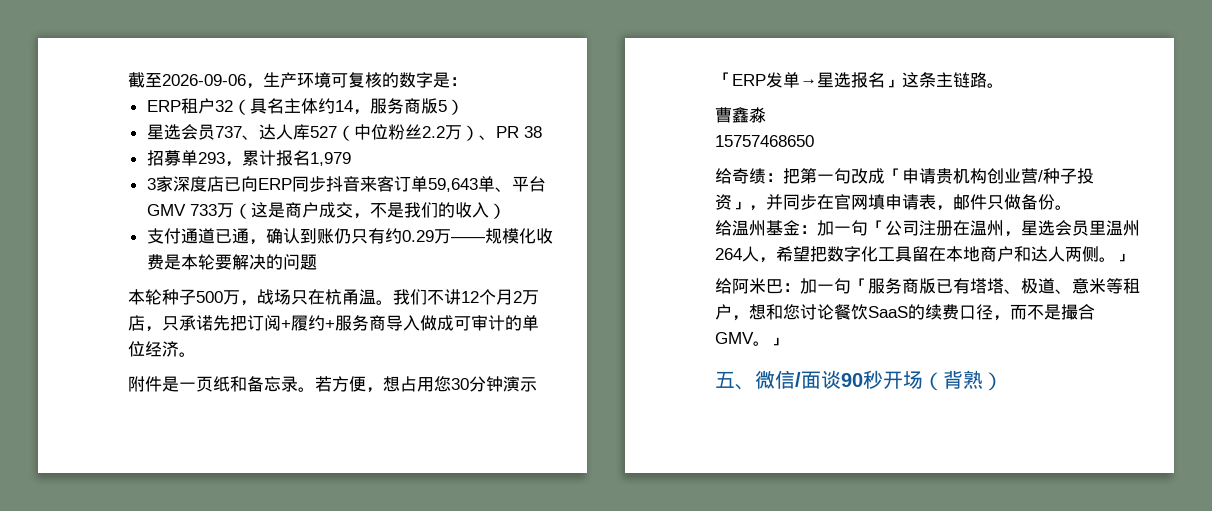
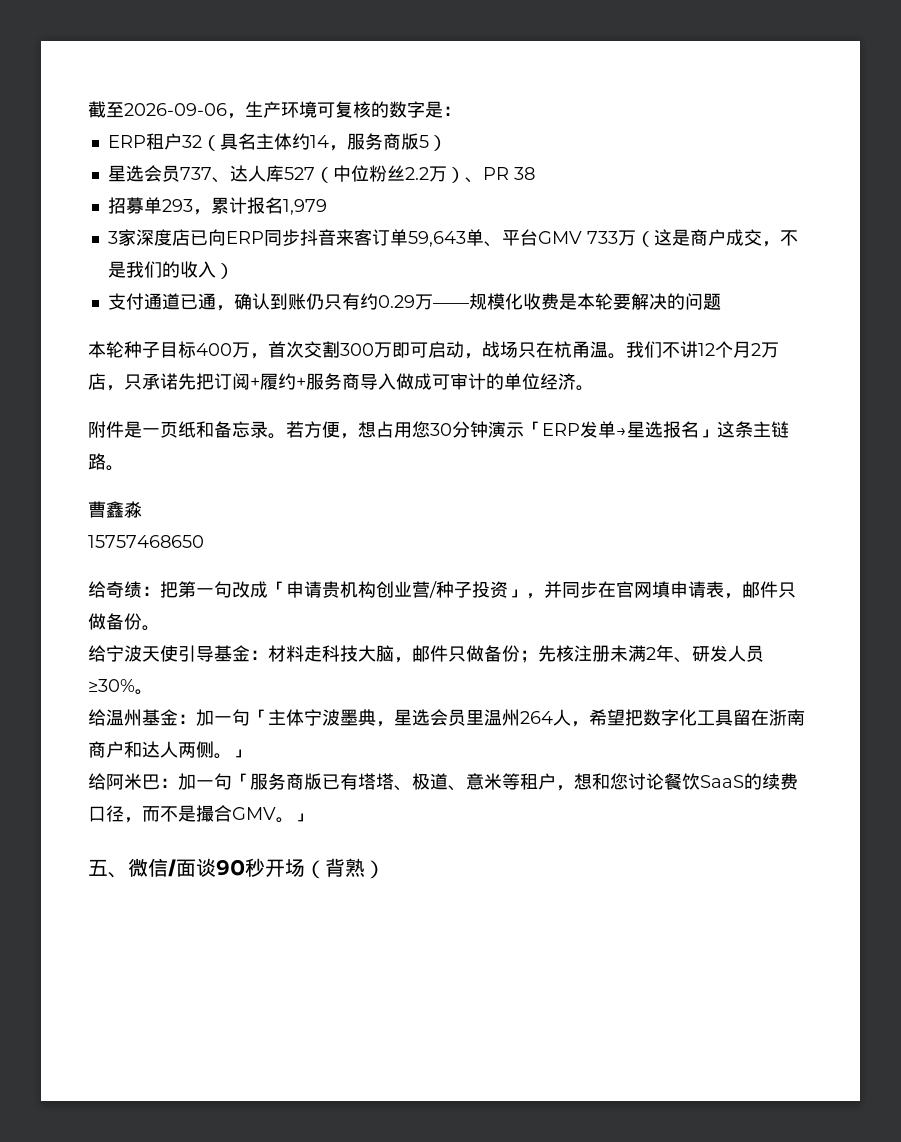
- 本轮种子500万，战场只在杭甬温。
+ 本轮种子目标400万，首次交割300万即可启动，战场只在杭甬温。
+ 给宁波天使引导基金：材料走科技大脑，邮件只做备份；先核注册未满2年、研发人员≥30%。
- 给温州基金：加一句「公司注册在温州，星选会员里温州264人，希望把数字化工具留在本地商户和达人两侧。」
+ 给温州基金：加一句「主体宁波墨典，星选会员里温州264人，希望把数字化工具留在浙南商户和达人两侧。」

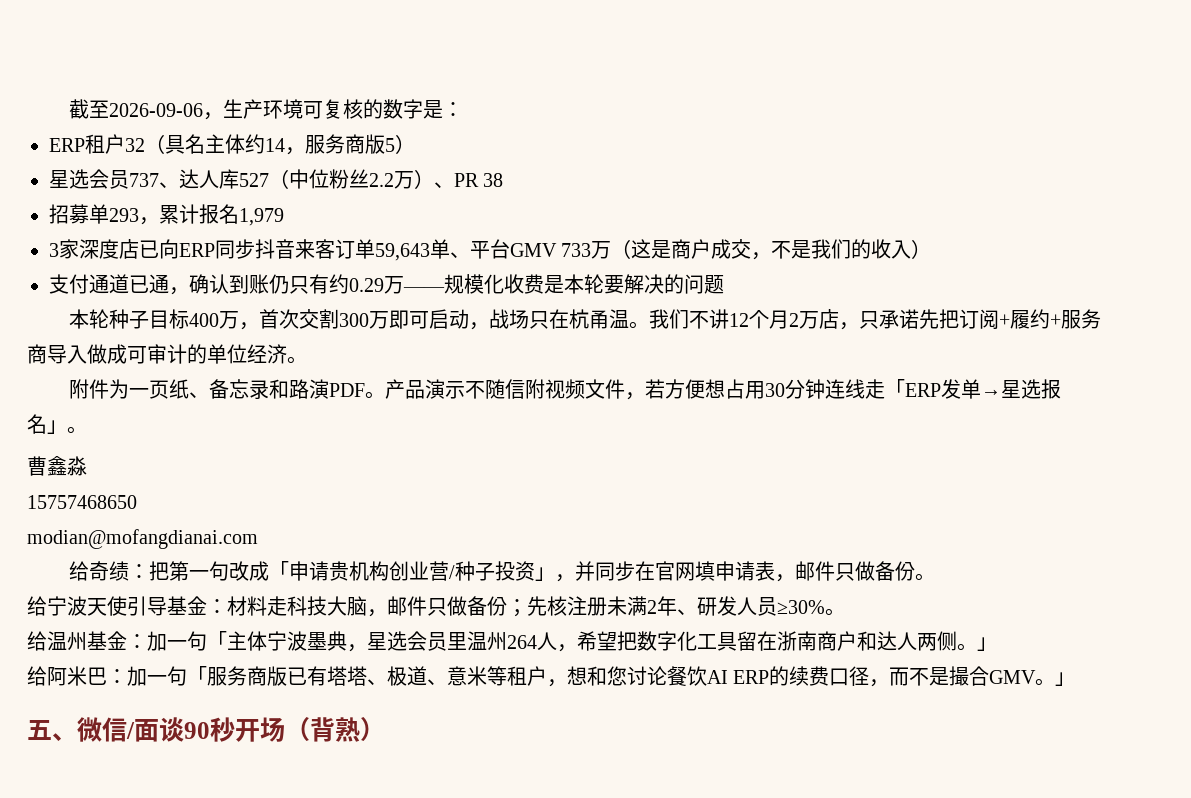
- 附件是一页纸和备忘录。若方便，想占用您30分钟演示「ERP发单→星选报名」这条主链路。
+ 附件为一页纸、备忘录和路演PDF。产品演示不随信附视频文件，若方便想占用30分钟连线走「ERP发单→星选报名」。
+ modian@mofangdianai.com
- 给阿米巴：加一句「服务商版已有塔塔、极道、意米等租户，想和您讨论餐饮SaaS的续费口径，而不是撮合GMV。」
+ 给阿米巴：加一句「服务商版已有塔塔、极道、意米等租户，想和您讨论餐饮AI ERP的续费口径，而不是撮合GMV。」

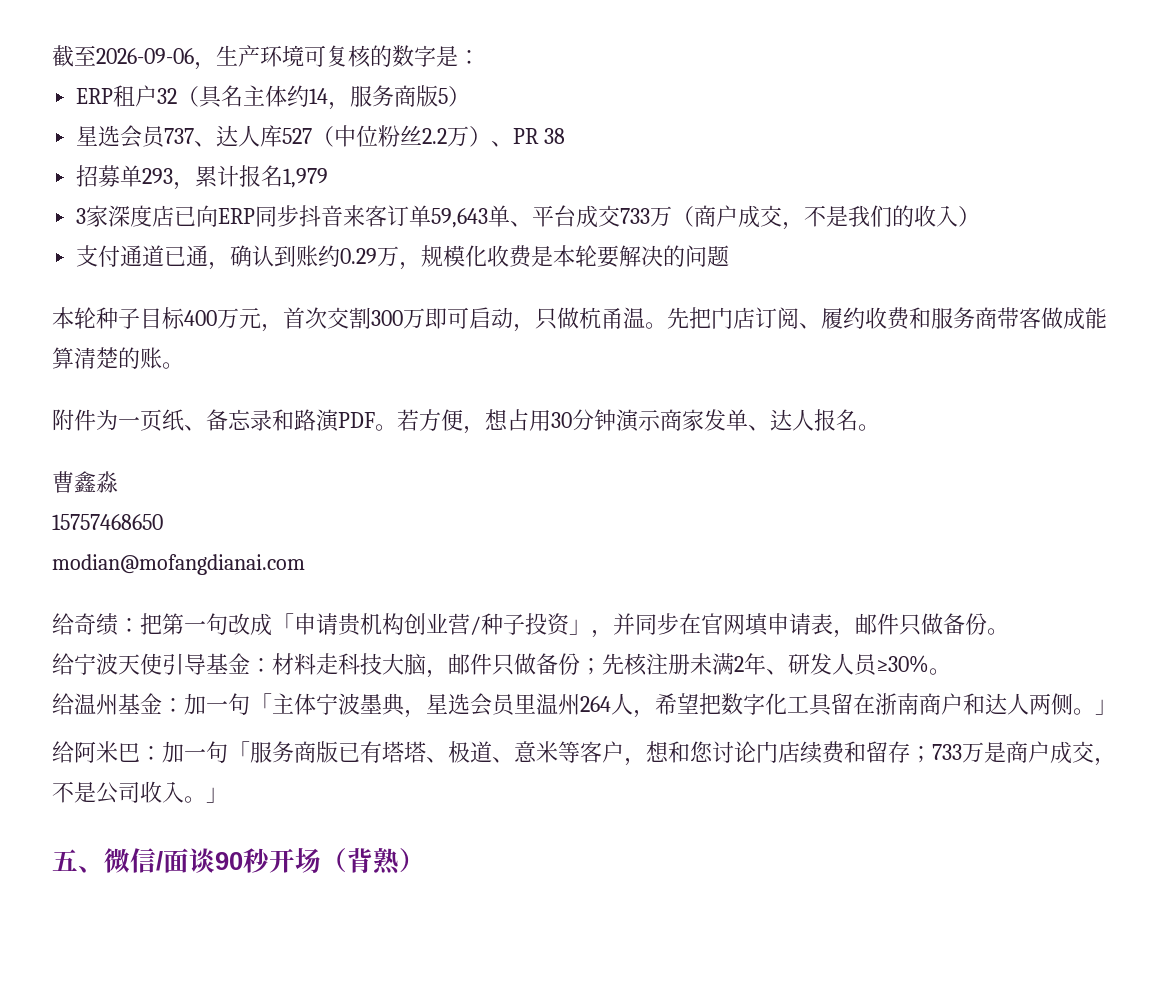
- 3家深度店已向ERP同步抖音来客订单59,643单、平台GMV 733万（这是商户成交，不是我们的收入）
+ 3家深度店已向ERP同步抖音来客订单59,643单、平台成交733万（商户成交，不是我们的收入）
- 支付通道已通，确认到账仍只有约0.29万——规模化收费是本轮要解决的问题
+ 支付通道已通，确认到账约0.29万，规模化收费是本轮要解决的问题
- 本轮种子目标400万，首次交割300万即可启动，战场只在杭甬温。我们不讲12个月2万店，只承诺先把订阅+履约+服务商导入做成可审计的单位经济。
+ 本轮种子目标400万元，首次交割300万即可启动，只做杭甬温。先把门店订阅、履约收费和服务商带客做成能算清楚的账。
- 产品演示不随信附视频文件，若方便想占用30分钟连线走「ERP发单→星选报名」。
+ 若方便，想占用30分钟演示商家发单、达人报名。
- 给阿米巴：加一句「服务商版已有塔塔、极道、意米等租户，想和您讨论餐饮AI ERP的续费口径，而不是撮合GMV。」
+ 给阿米巴：加一句「服务商版已有塔塔、极道、意米等客户，想和您讨论门店续费和留存；733万是商户成交，不是公司收入。」

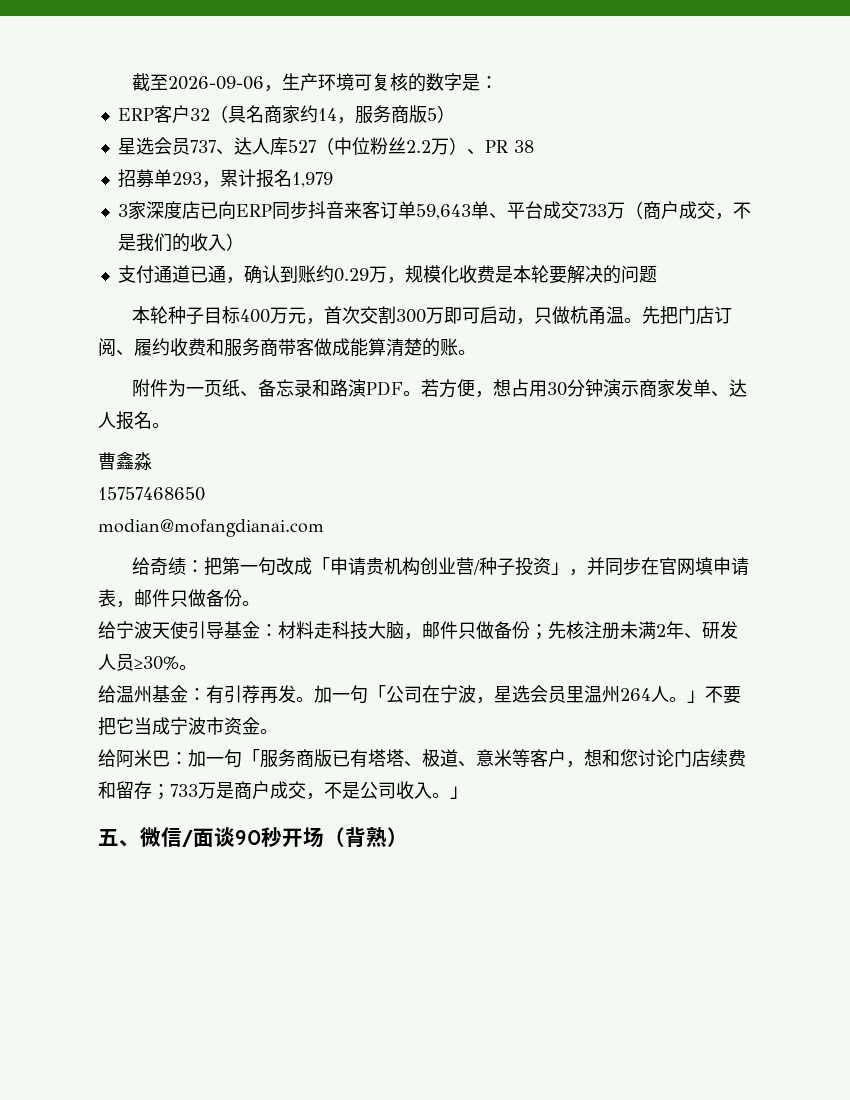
- ERP租户32（具名主体约14，服务商版5）
+ ERP客户32（具名商家约14，服务商版5）
- 给温州基金：加一句「主体宁波墨典，星选会员里温州264人，希望把数字化工具留在浙南商户和达人两侧。」
+ 给温州基金：有引荐再发。加一句「公司在宁波，星选会员里温州264人。」不要把它当成宁波市资金。

